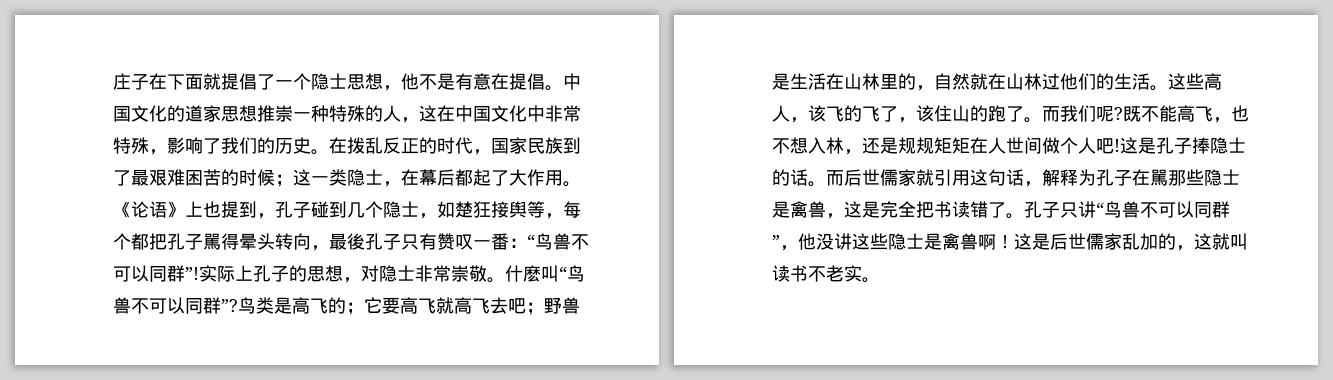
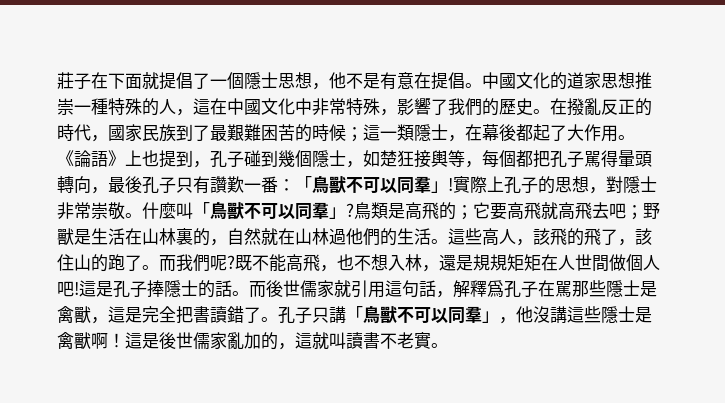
- 庄子在下面就提倡了一个隐士思想，他不是有意在提倡。
+ 莊子在下面就提倡了一個隱士思想，他不是有意在提倡。
- 中国文化的道家思想推崇一种特殊的人，这在中国文化中非常特殊，影响了我们的历史。在拨乱反正的时代，国家民族到了最艰难困苦的时候；这一类隐士，在幕后都起了大作用。
+ 中國文化的道家思想推崇一種特殊的人，這在中國文化中非常特殊，影響了我們的歷史。在撥亂反正的時代，國家民族到了最艱難困苦的時候；這一類隱士，在幕後都起了大作用。
- 《论语》上也提到，孔子碰到几个隐士，如楚狂接舆等，每个都把孔子駡得晕头转向，最後孔子只有赞叹一番：“鸟兽不可以同群”!实际上孔子的思想，对隐士非常崇敬。
+ 《論語》上也提到，孔子碰到幾個隱士，如楚狂接輿等，每個都把孔子駡得暈頭轉向，最後孔子只有讚歎一番：「鳥獸不可以同羣」!實際上孔子的思想，對隱士非常崇敬。
- 什麽叫“鸟兽不可以同群”?鸟类是高飞的；它要高飞就高飞去吧；野兽是生活在山林里的，自然就在山林过他们的生活。
+ 什麼叫「鳥獸不可以同羣」?鳥類是高飛的；它要高飛就高飛去吧；野獸是生活在山林裏的，自然就在山林過他們的生活。
- 这些高人，该飞的飞了，该住山的跑了。
+ 這些高人，該飛的飛了，該住山的跑了。
- 而我们呢?
+ 而我們呢?
- 既不能高飞，也不想入林，还是规规矩矩在人世间做个人吧!
+ 既不能高飛，也不想入林，還是規規矩矩在人世間做個人吧!
- 这是孔子捧隐士的话。而后世儒家就引用这句话，解释为孔子在駡那些隐士是禽兽，这是完全把书读错了。
+ 這是孔子捧隱士的話。而後世儒家就引用這句話，解釋爲孔子在駡那些隱士是禽獸，這是完全把書讀錯了。
- 孔子只讲“鸟兽不可以同群”，他没讲这些隐士是禽兽啊！这是后世儒家乱加的，这就叫读书不老实。
+ 孔子只講「鳥獸不可以同羣」，他沒講這些隱士是禽獸啊！這是後世儒家亂加的，這就叫讀書不老實。

